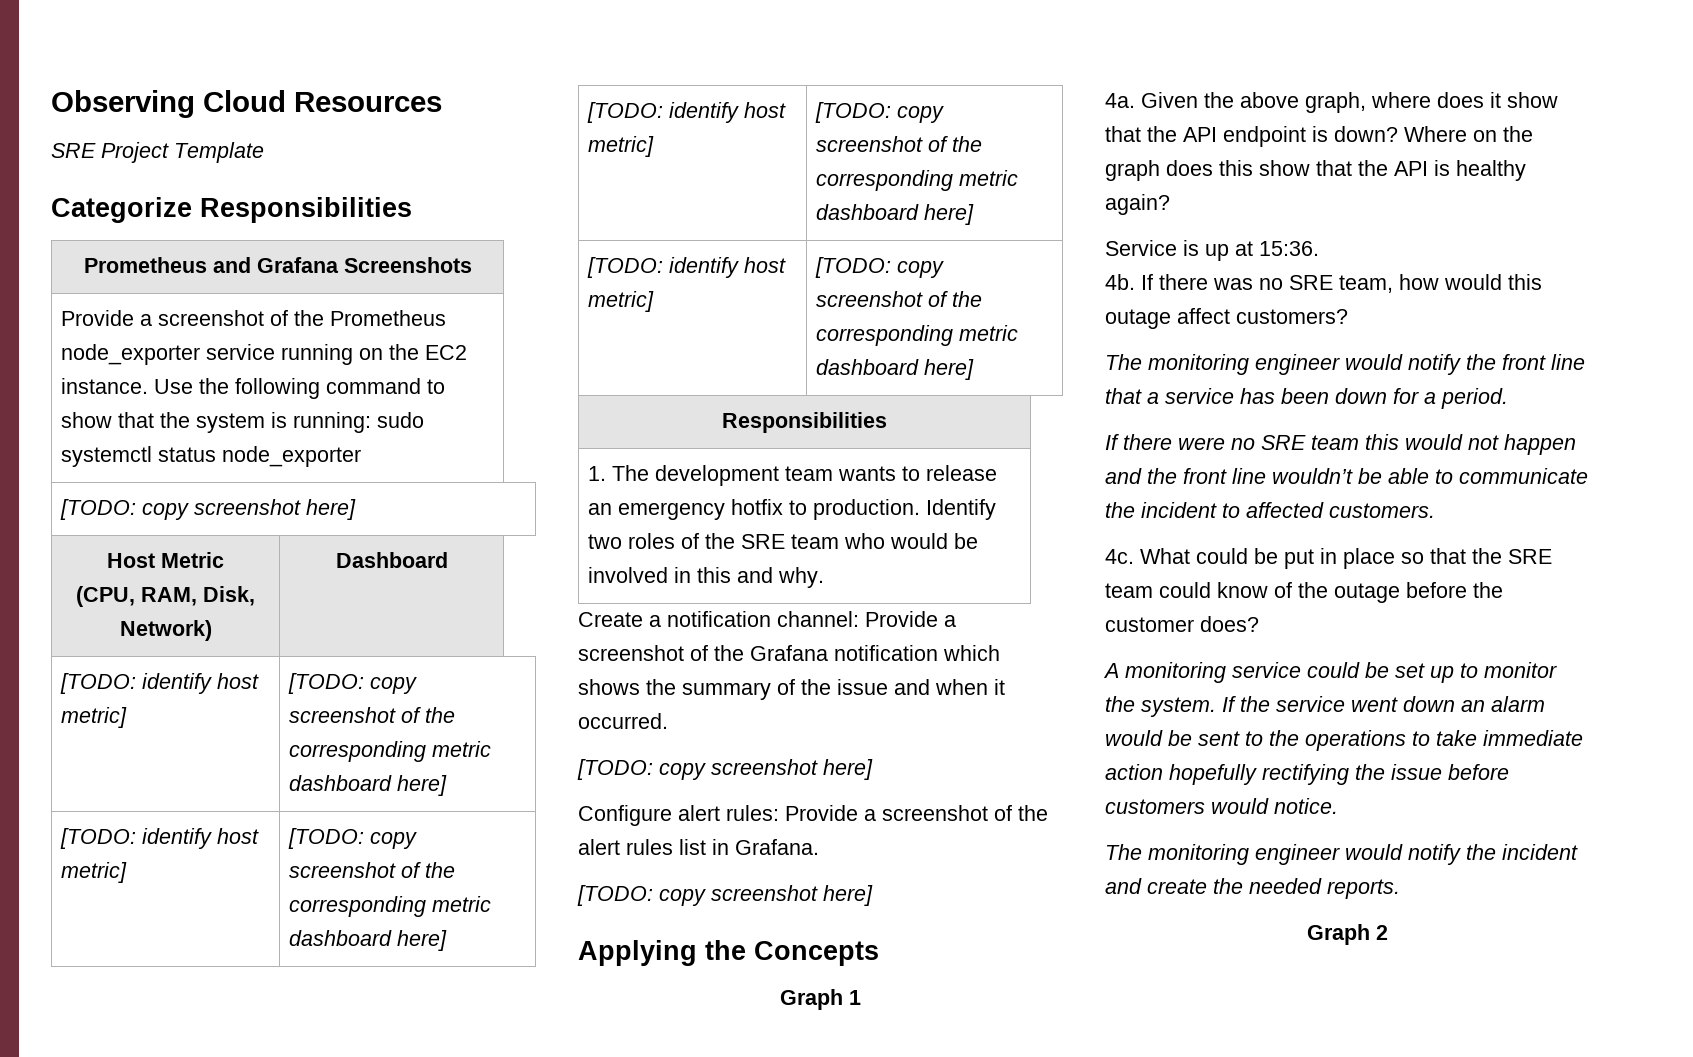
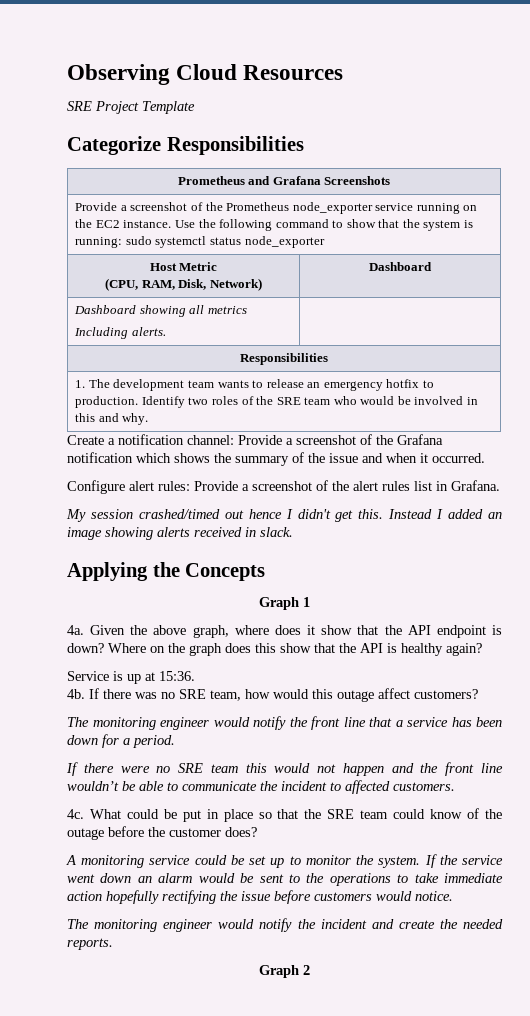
  Provide a screenshot of the Prometheus node_exporter service running on the EC2 instance. Use the following command to show that the system is running: sudo systemctl status node_exporter
- [TODO: copy screenshot here]
  Host Metric
  (CPU, RAM, Disk, Network) | Dashboard
- [TODO: identify host metric] | [TODO: copy screenshot of the corresponding metric dashboard here]
- [TODO: identify host metric] | [TODO: copy screenshot of the corresponding metric dashboard here]
- [TODO: identify host metric] | [TODO: copy screenshot of the corresponding metric dashboard here]
- [TODO: identify host metric] | [TODO: copy screenshot of the corresponding metric dashboard here]
+ Dashboard showing all metrics
+ Including alerts. |
  Create a notification channel: Provide a screenshot of the Grafana notification which shows the summary of the issue and when it occurred.
- [TODO: copy screenshot here]
  Configure alert rules: Provide a screenshot of the alert rules list in Grafana.
- [TODO: copy screenshot here]
+ My session crashed/timed out hence I didn't get this. Instead I added an image showing alerts received in slack.

